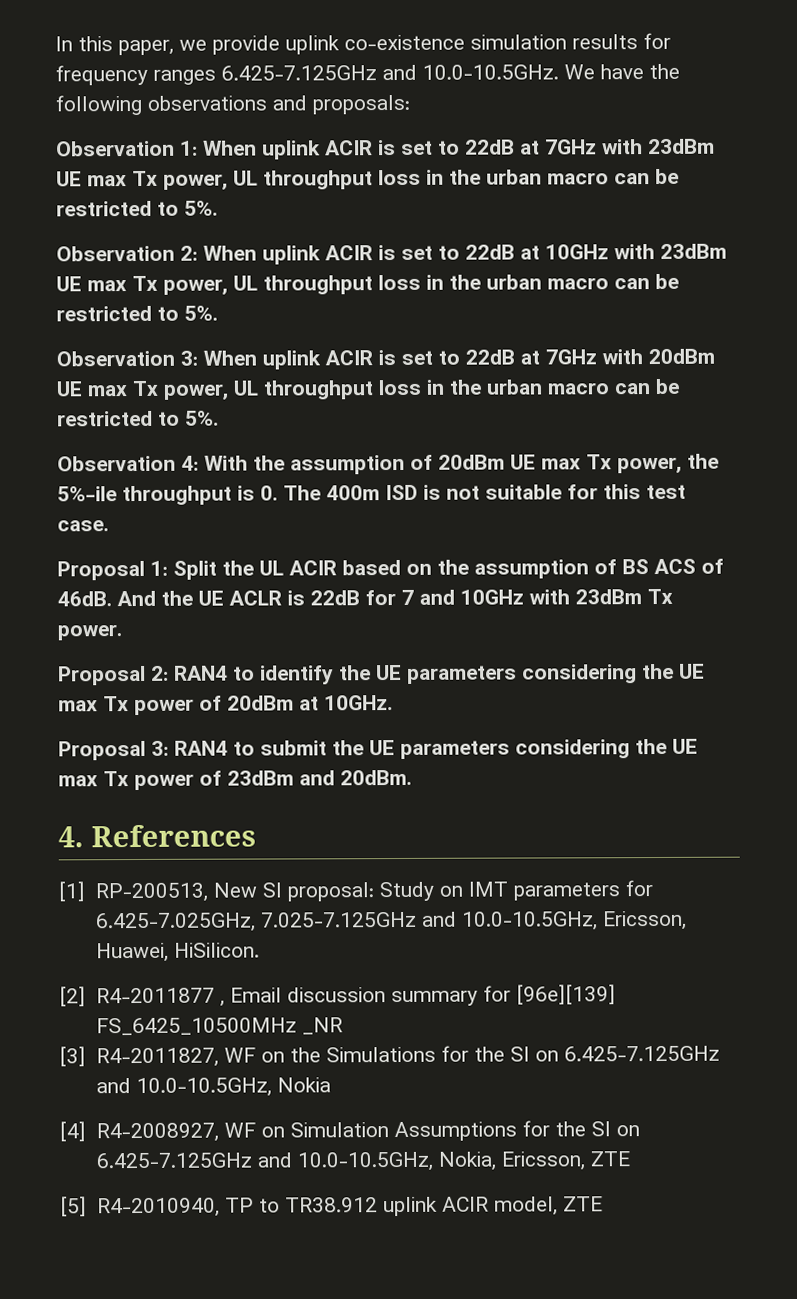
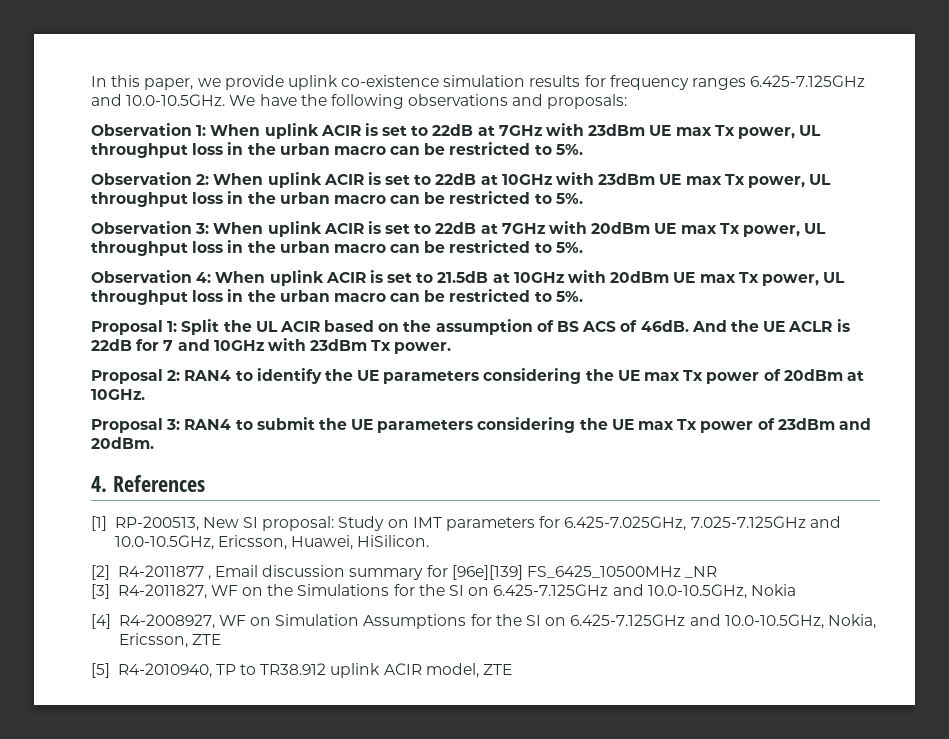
- Observation 4: With the assumption of 20dBm UE max Tx power, the 5%-ile throughput is 0. The 400m ISD is not suitable for this test case.
+ Observation 4: When uplink ACIR is set to 21.5dB at 10GHz with 20dBm UE max Tx power, UL throughput loss in the urban macro can be restricted to 5%.

